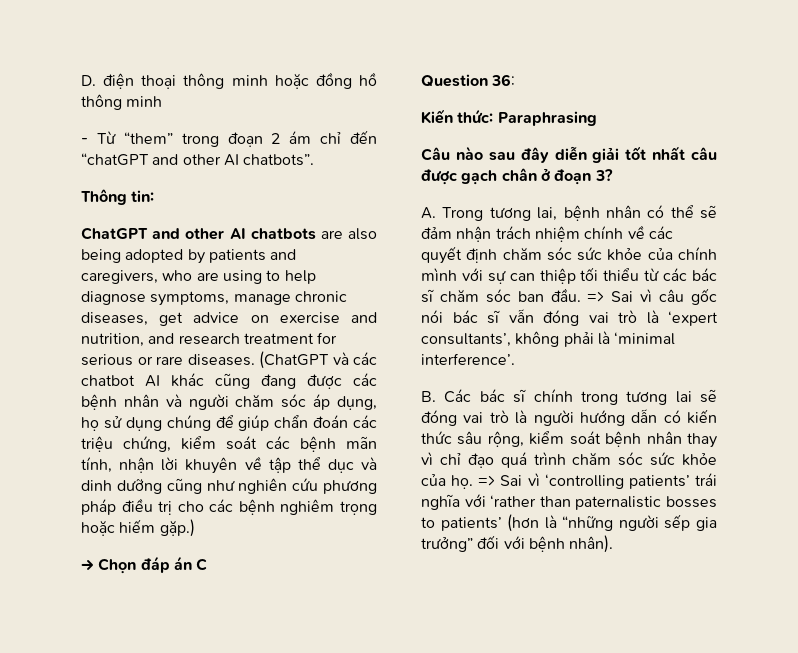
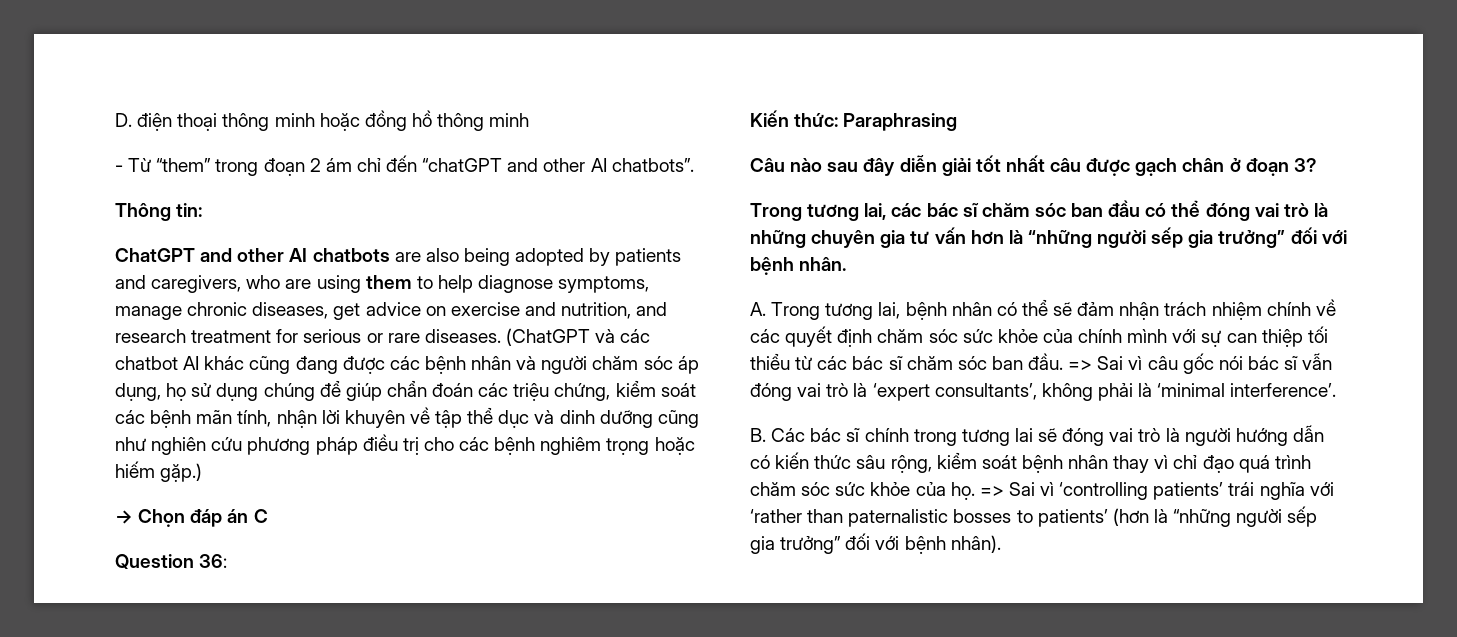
- ChatGPT and other AI chatbots are also being adopted by patients and caregivers, who are using to help diagnose symptoms, manage chronic diseases, get advice on exercise and nutrition, and research treatment for serious or rare diseases.
+ ChatGPT and other AI chatbots are also being adopted by patients and caregivers, who are using them to help diagnose symptoms, manage chronic diseases, get advice on exercise and nutrition, and research treatment for serious or rare diseases.
+ Trong tương lai, các bác sĩ chăm sóc ban đầu có thể đóng vai trò là những chuyên gia tư vấn hơn là “những người sếp gia trưởng” đối với bệnh nhân.

